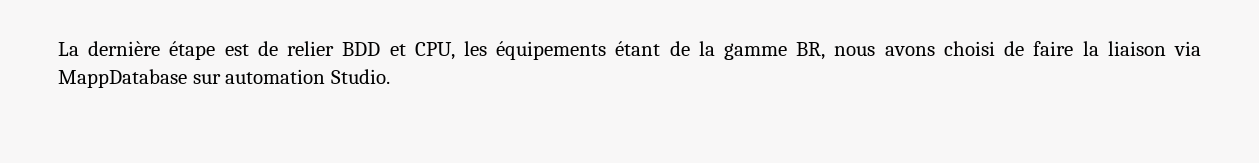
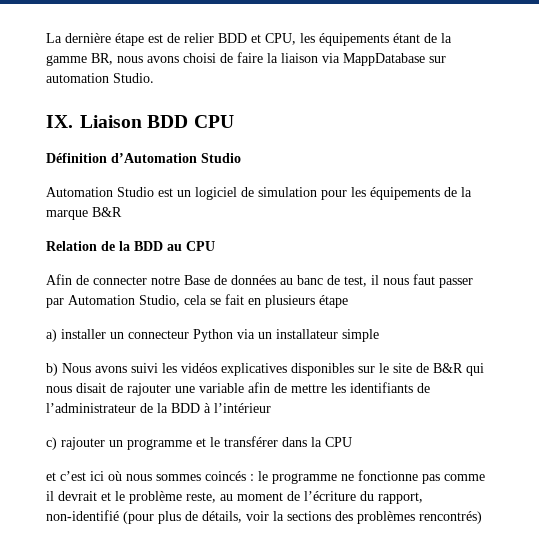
+ IX. Liaison BDD CPU
+ Définition d’Automation Studio
+ Automation Studio est un logiciel de simulation pour les équipements de la marque B&R
+ Relation de la BDD au CPU
+ Afin de connecter notre Base de données au banc de test, il nous faut passer par Automation Studio, cela se fait en plusieurs étape
+ a) installer un connecteur Python via un installateur simple
+ b) Nous avons suivi les vidéos explicatives disponibles sur le site de B&R qui nous disait de rajouter une variable afin de mettre les identifiants de l’administrateur de la BDD à l’intérieur
+ c) rajouter un programme et le transférer dans la CPU
+ et c’est ici où nous sommes coincés : le programme ne fonctionne pas comme il devrait et le problème reste, au moment de l’écriture du rapport, non-identifié (pour plus de détails, voir la sections des problèmes rencontrés)

